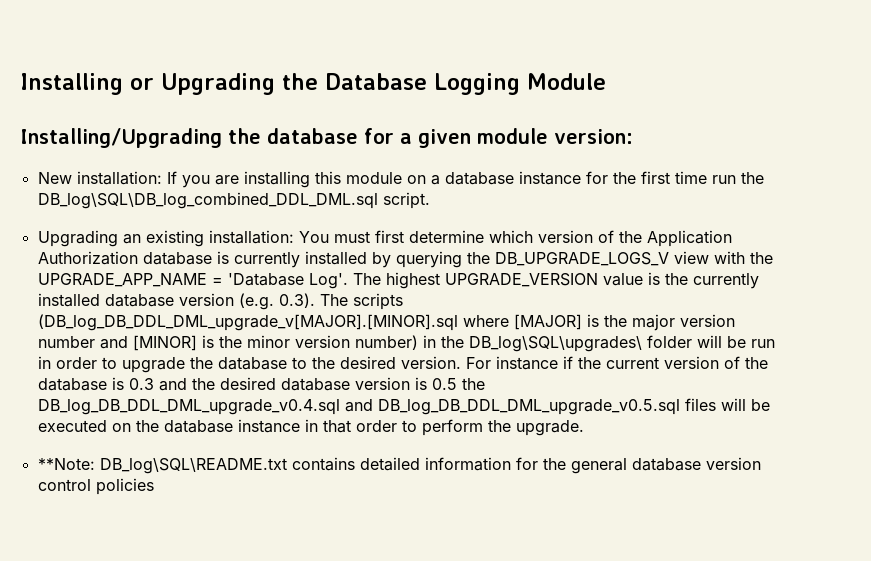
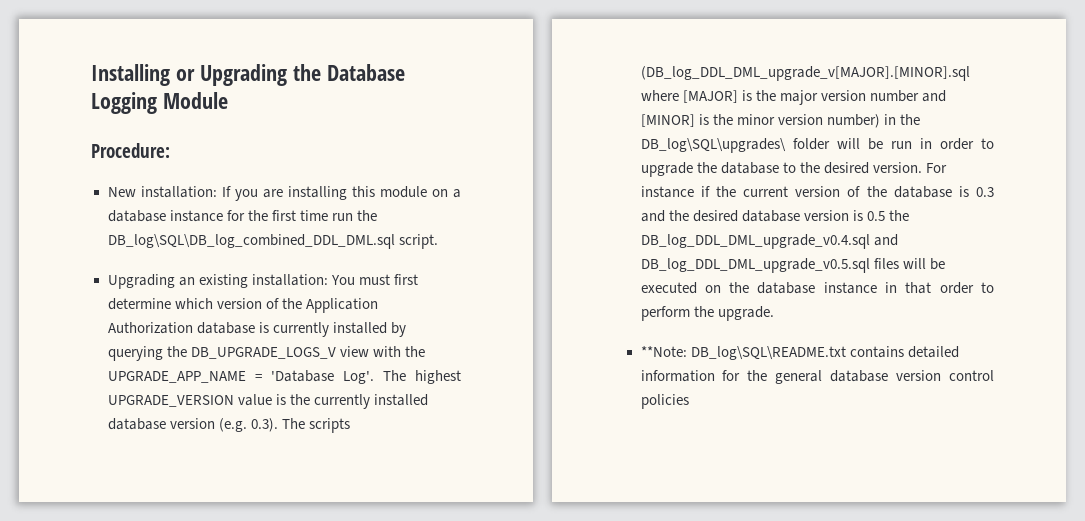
- Installing/Upgrading the database for a given module version:
+ Procedure:
- The highest UPGRADE_VERSION value is the currently installed database version (e.g. 0.3). The scripts (DB_log_DB_DDL_DML_upgrade_v[MAJOR].[MINOR].sql where [MAJOR] is the major version number and [MINOR] is the minor version number) in the DB_log\SQL\upgrades\ folder will be run in order to upgrade the database to the desired version.
+ The highest UPGRADE_VERSION value is the currently installed database version (e.g. 0.3). The scripts (DB_log_DDL_DML_upgrade_v[MAJOR].[MINOR].sql where [MAJOR] is the major version number and [MINOR] is the minor version number) in the DB_log\SQL\upgrades\ folder will be run in order to upgrade the database to the desired version.
- For instance if the current version of the database is 0.3 and the desired database version is 0.5 the DB_log_DB_DDL_DML_upgrade_v0.4.sql and DB_log_DB_DDL_DML_upgrade_v0.5.sql files will be executed on the database instance in that order to perform the upgrade.
+ For instance if the current version of the database is 0.3 and the desired database version is 0.5 the DB_log_DDL_DML_upgrade_v0.4.sql and DB_log_DDL_DML_upgrade_v0.5.sql files will be executed on the database instance in that order to perform the upgrade.

